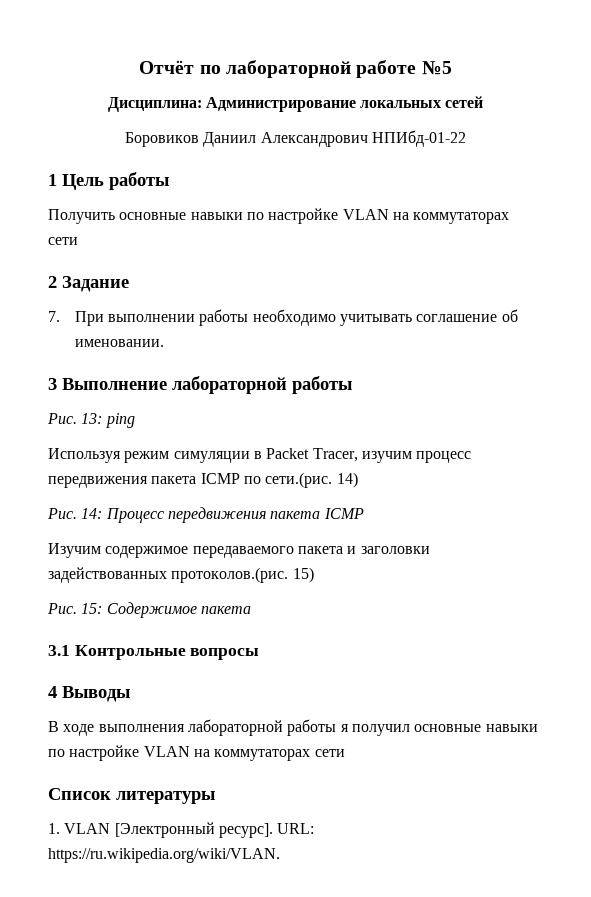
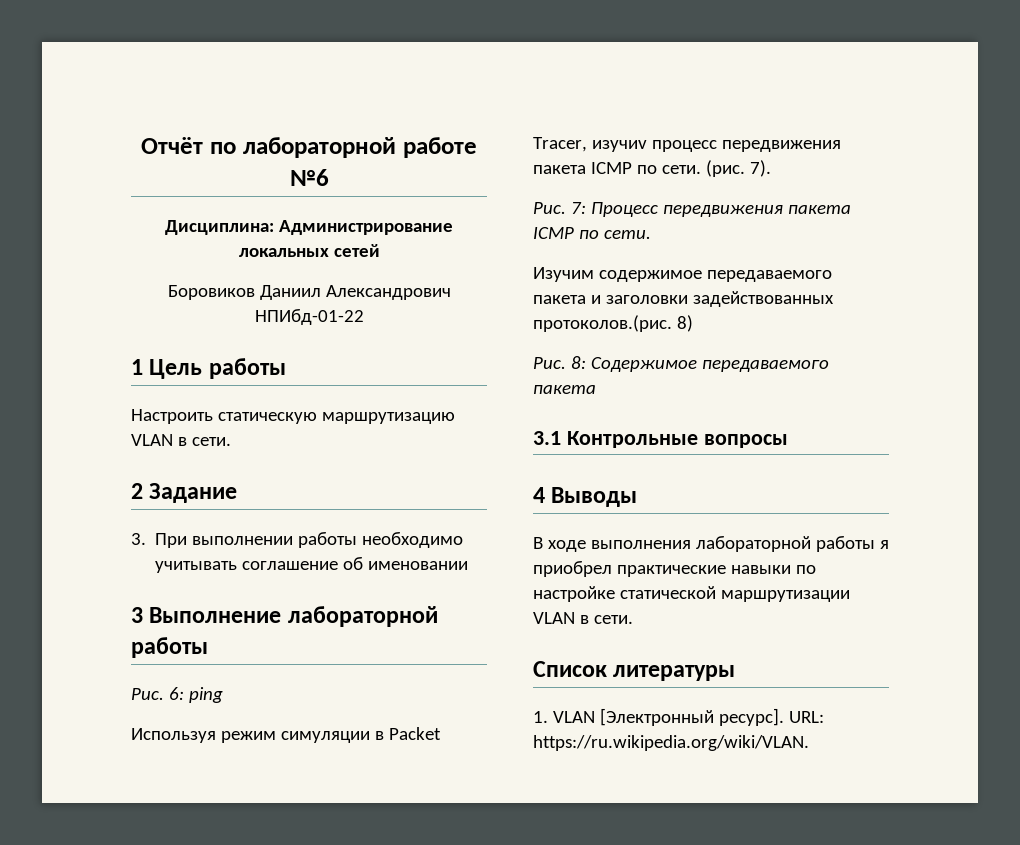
- Отчёт по лабораторной работе №5
+ Отчёт по лабораторной работе №6
- Получить основные навыки по настройке VLAN на коммутаторах сети
+ Настроить статическую маршрутизацию VLAN в сети.
- 7. При выполнении работы необходимо учитывать соглашение об именовании.
+ 3. При выполнении работы необходимо учитывать соглашение об именовании
- Рис. 13: ping
+ Рис. 6: ping
- Используя режим симуляции в Packet Tracer, изучим процесс передвижения пакета ICMP по сети.(рис. 14)
- Рис. 14: Процесс передвижения пакета ICMP
+ Используя режим симуляции в Packet Tracer, изучиv процесс передвижения пакета ICMP по сети. (рис. 7).
+ Рис. 7: Процесс передвижения пакета ICMP по сети.
- Изучим содержимое передаваемого пакета и заголовки задействованных протоколов.(рис. 15)
- Рис. 15: Содержимое пакета
+ Изучим содержимое передаваемого пакета и заголовки задействованных протоколов.(рис. 8)
+ Рис. 8: Содержимое передаваемого пакета
- В ходе выполнения лабораторной работы я получил основные навыки по настройке VLAN на коммутаторах сети
+ В ходе выполнения лабораторной работы я приобрел практические навыки по настройке статической маршрутизации VLAN в сети.

